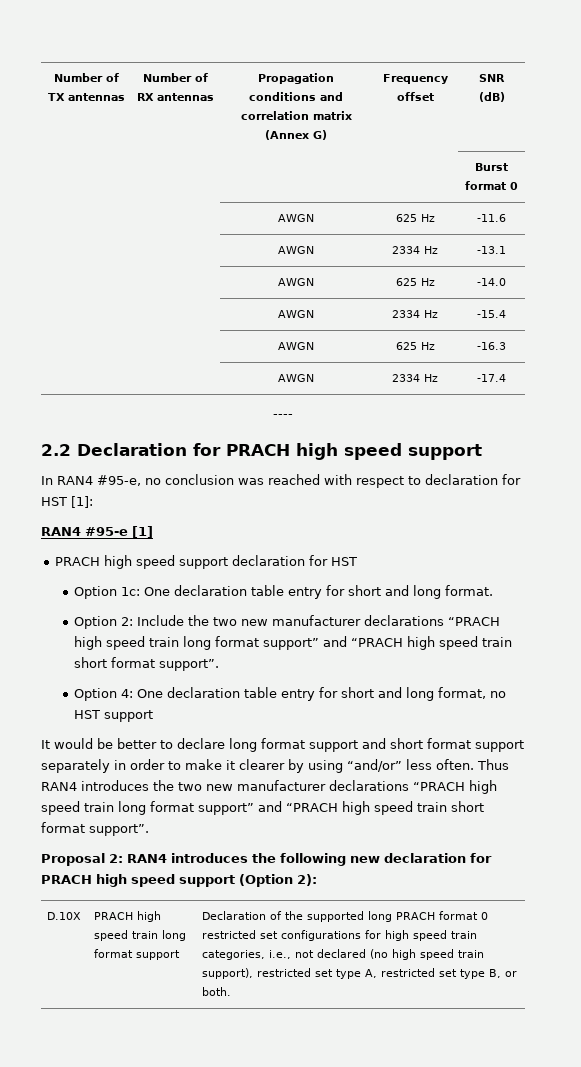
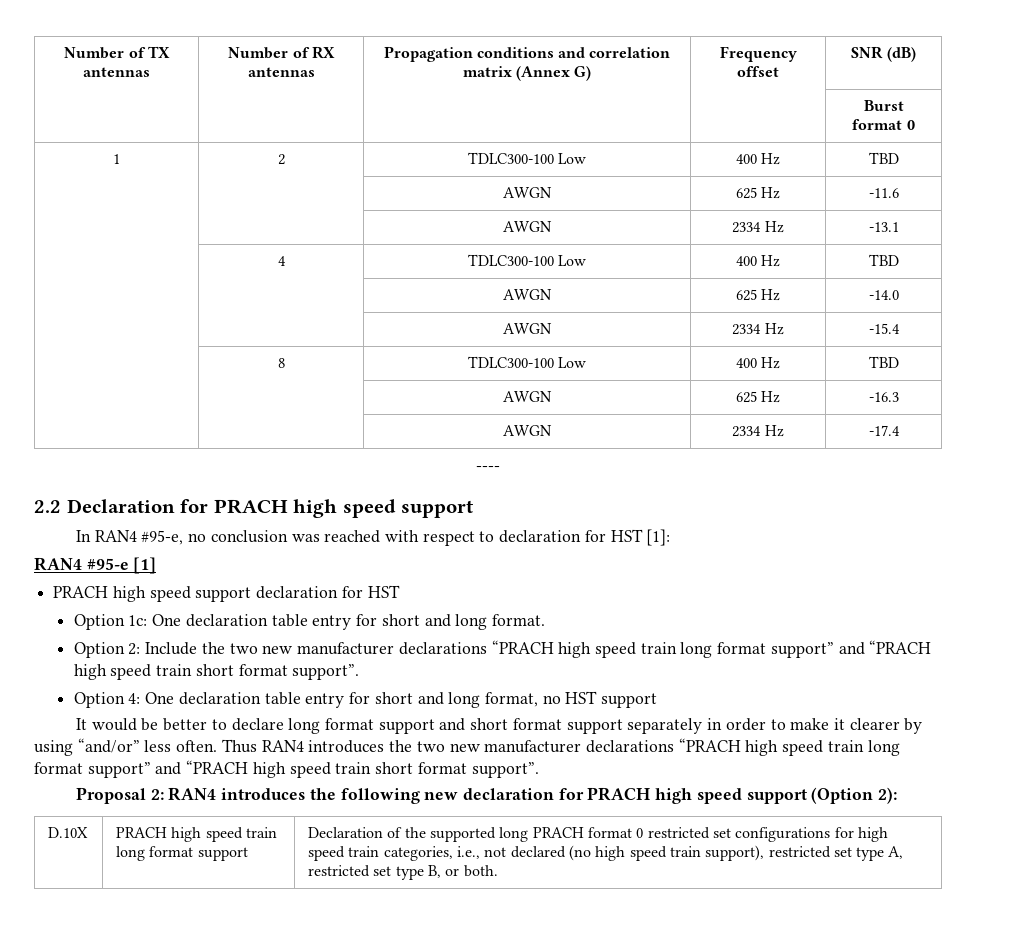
+ 1 | 2 | TDLC300-100 Low | 400 Hz | TBD
+ | 4 | TDLC300-100 Low | 400 Hz | TBD
+ | 8 | TDLC300-100 Low | 400 Hz | TBD

